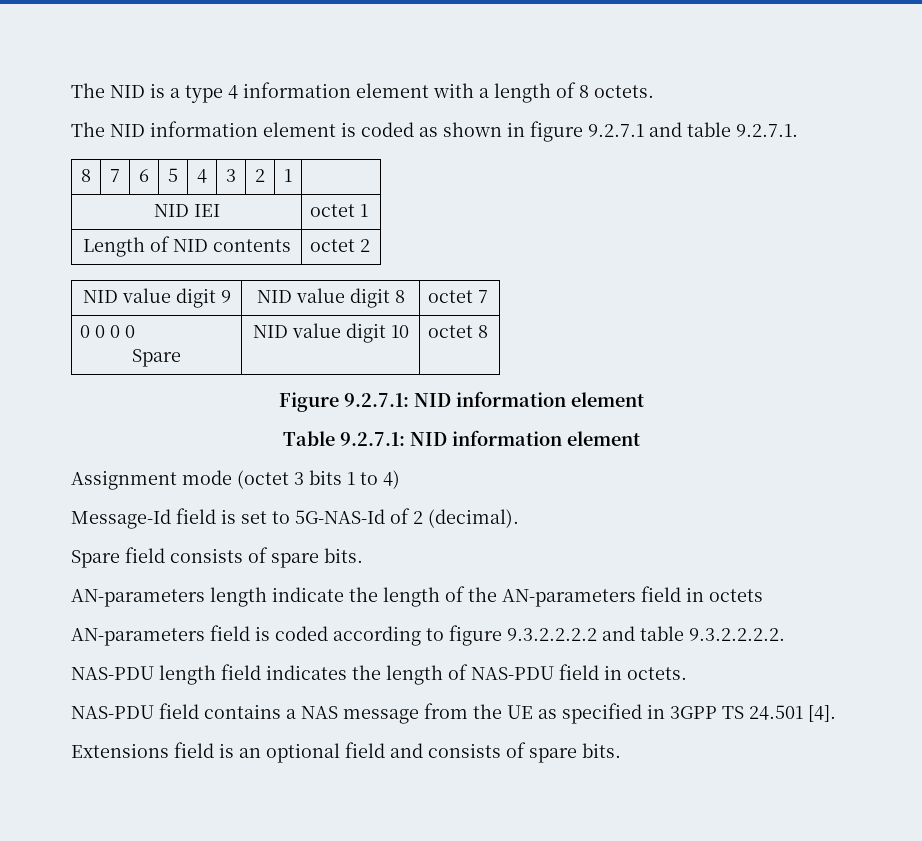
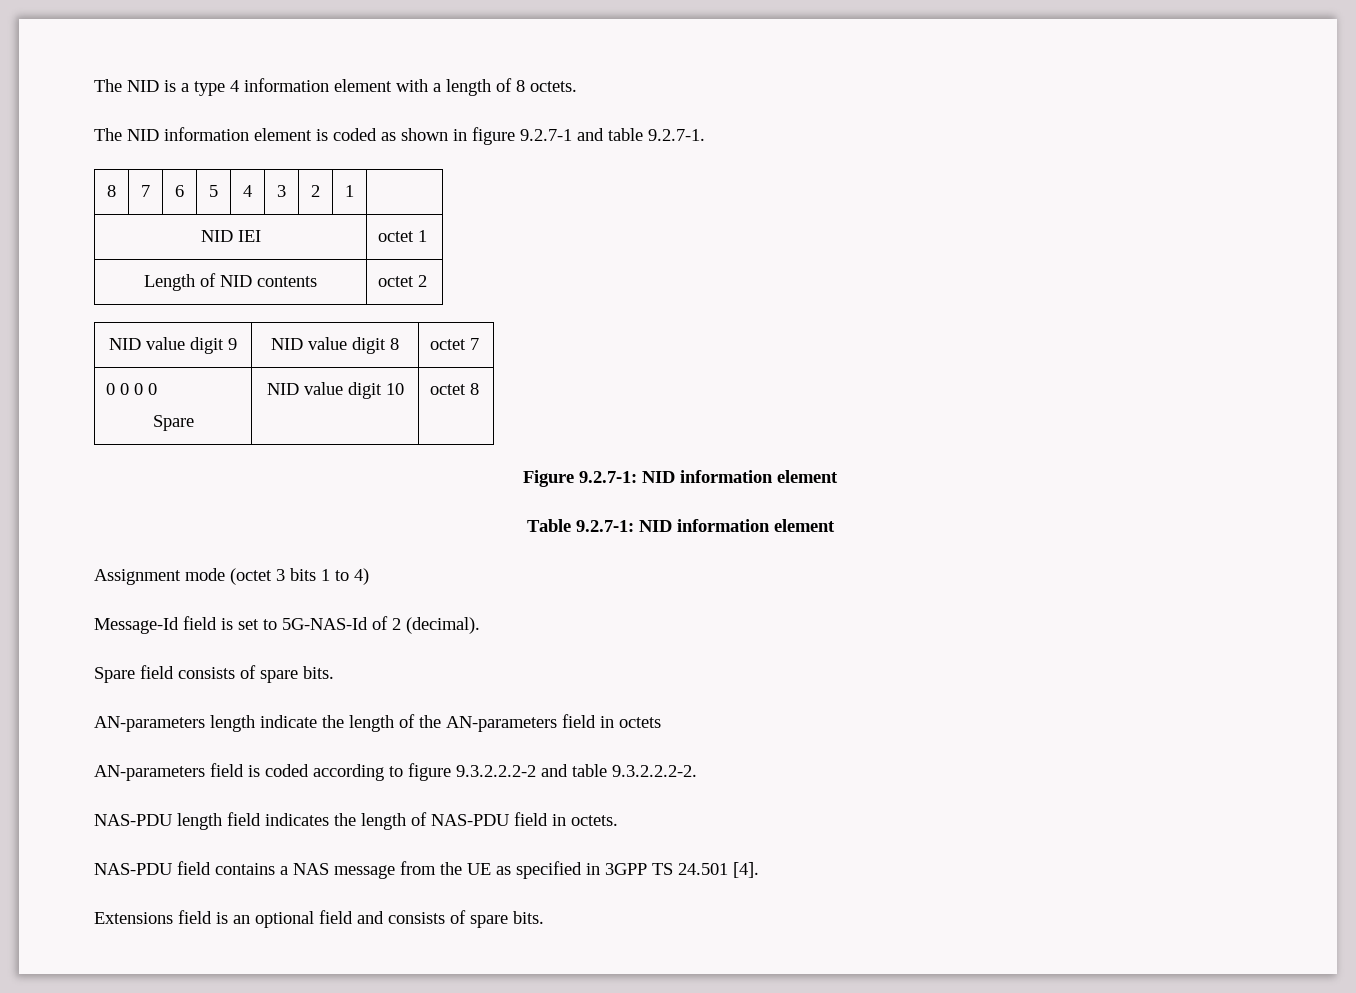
- The NID information element is coded as shown in figure 9.2.7.1 and table 9.2.7.1.
+ The NID information element is coded as shown in figure 9.2.7-1 and table 9.2.7-1.
- Figure 9.2.7.1: NID information element
+ Figure 9.2.7-1: NID information element
- Table 9.2.7.1: NID information element
+ Table 9.2.7-1: NID information element
- AN-parameters field is coded according to figure 9.3.2.2.2.2 and table 9.3.2.2.2.2.
+ AN-parameters field is coded according to figure 9.3.2.2.2-2 and table 9.3.2.2.2-2.

